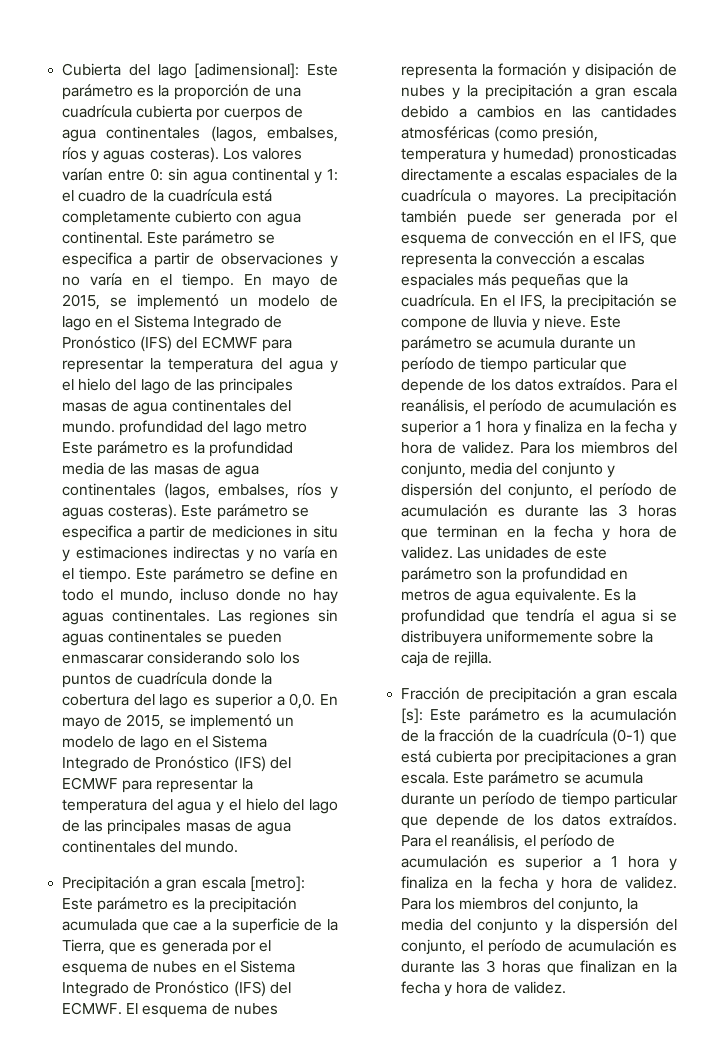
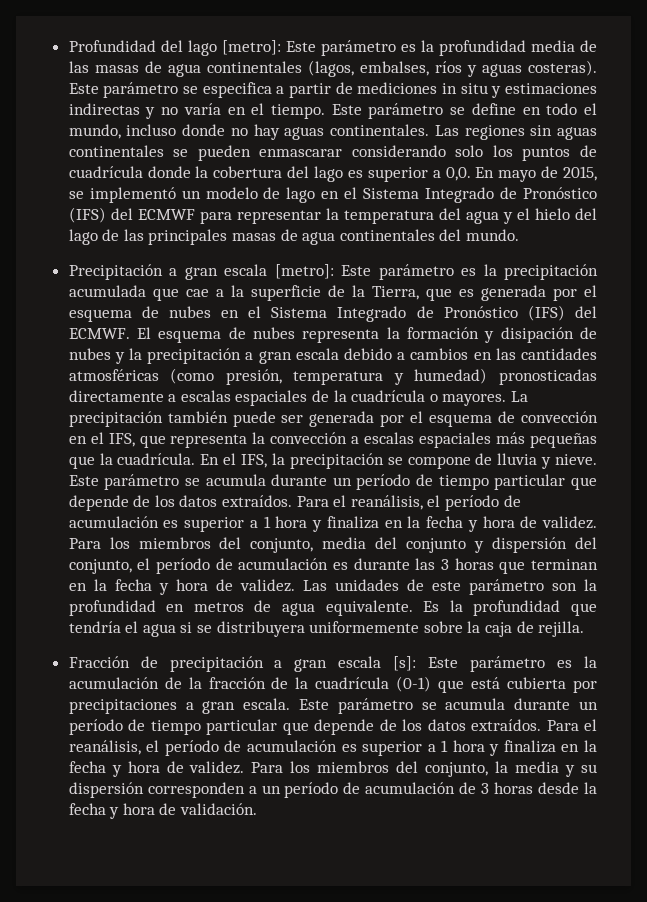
- Cubierta del lago [adimensional]: Este parámetro es la proporción de una cuadrícula cubierta por cuerpos de agua continentales (lagos, embalses, ríos y aguas costeras). Los valores varían entre 0: sin agua continental y 1: el cuadro de la cuadrícula está completamente cubierto con agua continental. Este parámetro se especifica a partir de observaciones y no varía en el tiempo. En mayo de 2015, se implementó un modelo de lago en el Sistema Integrado de Pronóstico (IFS) del ECMWF para representar la temperatura del agua y el hielo del lago de las principales masas de agua continentales del mundo. profundidad del lago metro Este parámetro es la profundidad media de las masas de agua continentales (lagos, embalses, ríos y aguas costeras).
+ Profundidad del lago [metro]: Este parámetro es la profundidad media de las masas de agua continentales (lagos, embalses, ríos y aguas costeras).
- Para los miembros del conjunto, la media del conjunto y la dispersión del conjunto, el período de acumulación es durante las 3 horas que finalizan en la fecha y hora de validez.
+ Para los miembros del conjunto, la media y su dispersión corresponden a un período de acumulación de 3 horas desde la fecha y hora de validación.

